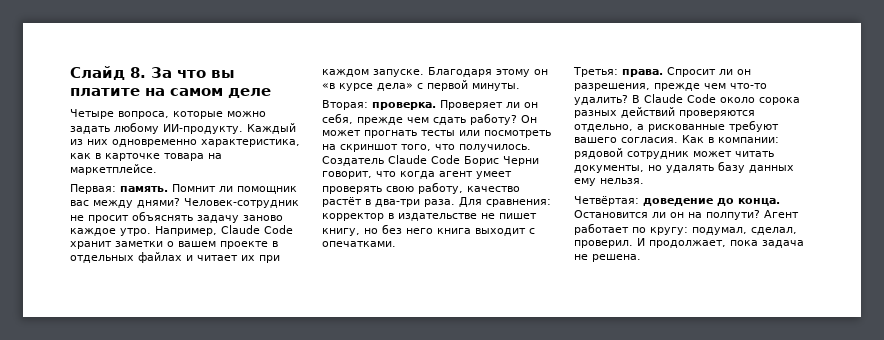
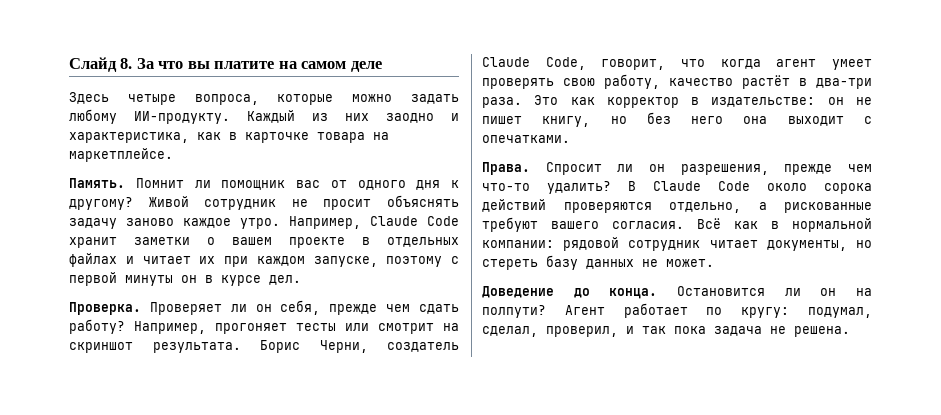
- Четыре вопроса, которые можно задать любому ИИ-продукту.
+ Здесь четыре вопроса, которые можно задать любому ИИ-продукту.
- Каждый из них одновременно характеристика, как в карточке товара на маркетплейсе.
+ Каждый из них заодно и характеристика, как в карточке товара на маркетплейсе.
- Первая: память.
+ Память.
- Помнит ли помощник вас между днями? Человек-сотрудник не просит объяснять задачу заново каждое утро.
+ Помнит ли помощник вас от одного дня к другому? Живой сотрудник не просит объяснять задачу заново каждое утро.
- Например, Claude Code хранит заметки о вашем проекте в отдельных файлах и читает их при каждом запуске. Благодаря этому он «в курсе дела» с первой минуты.
- Вторая: проверка.
+ Например, Claude Code хранит заметки о вашем проекте в отдельных файлах и читает их при каждом запуске, поэтому с первой минуты он в курсе дел.
+ Проверка.
- Он может прогнать тесты или посмотреть на скриншот того, что получилось. Создатель Claude Code Борис Черни говорит, что когда агент умеет проверять свою работу, качество растёт в два-три раза.
+ Например, прогоняет тесты или смотрит на скриншот результата. Борис Черни, создатель Claude Code, говорит, что когда агент умеет проверять свою работу, качество растёт в два-три раза.
- Для сравнения: корректор в издательстве не пишет книгу, но без него книга выходит с опечатками.
+ Это как корректор в издательстве: он не пишет книгу, но без него она выходит с опечатками.
- Третья: права.
+ Права.
- В Claude Code около сорока разных действий проверяются отдельно, а рискованные требуют вашего согласия.
+ В Claude Code около сорока действий проверяются отдельно, а рискованные требуют вашего согласия.
- Как в компании: рядовой сотрудник может читать документы, но удалять базу данных ему нельзя.
- Четвёртая: доведение до конца.
+ Всё как в нормальной компании: рядовой сотрудник читает документы, но стереть базу данных не может.
+ Доведение до конца.
- Агент работает по кругу: подумал, сделал, проверил. И продолжает, пока задача не решена.
+ Агент работает по кругу: подумал, сделал, проверил, и так пока задача не решена.

